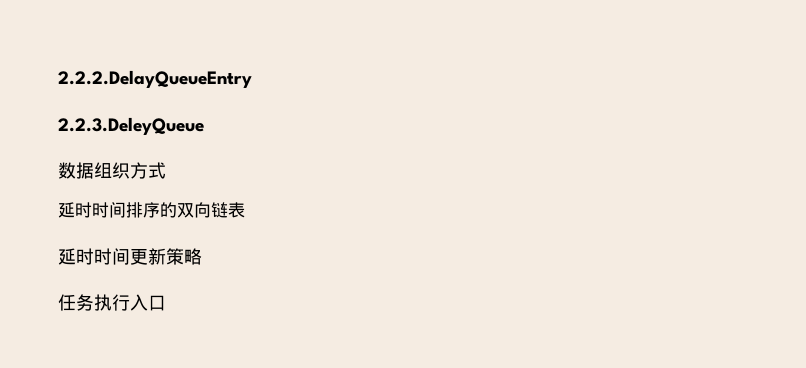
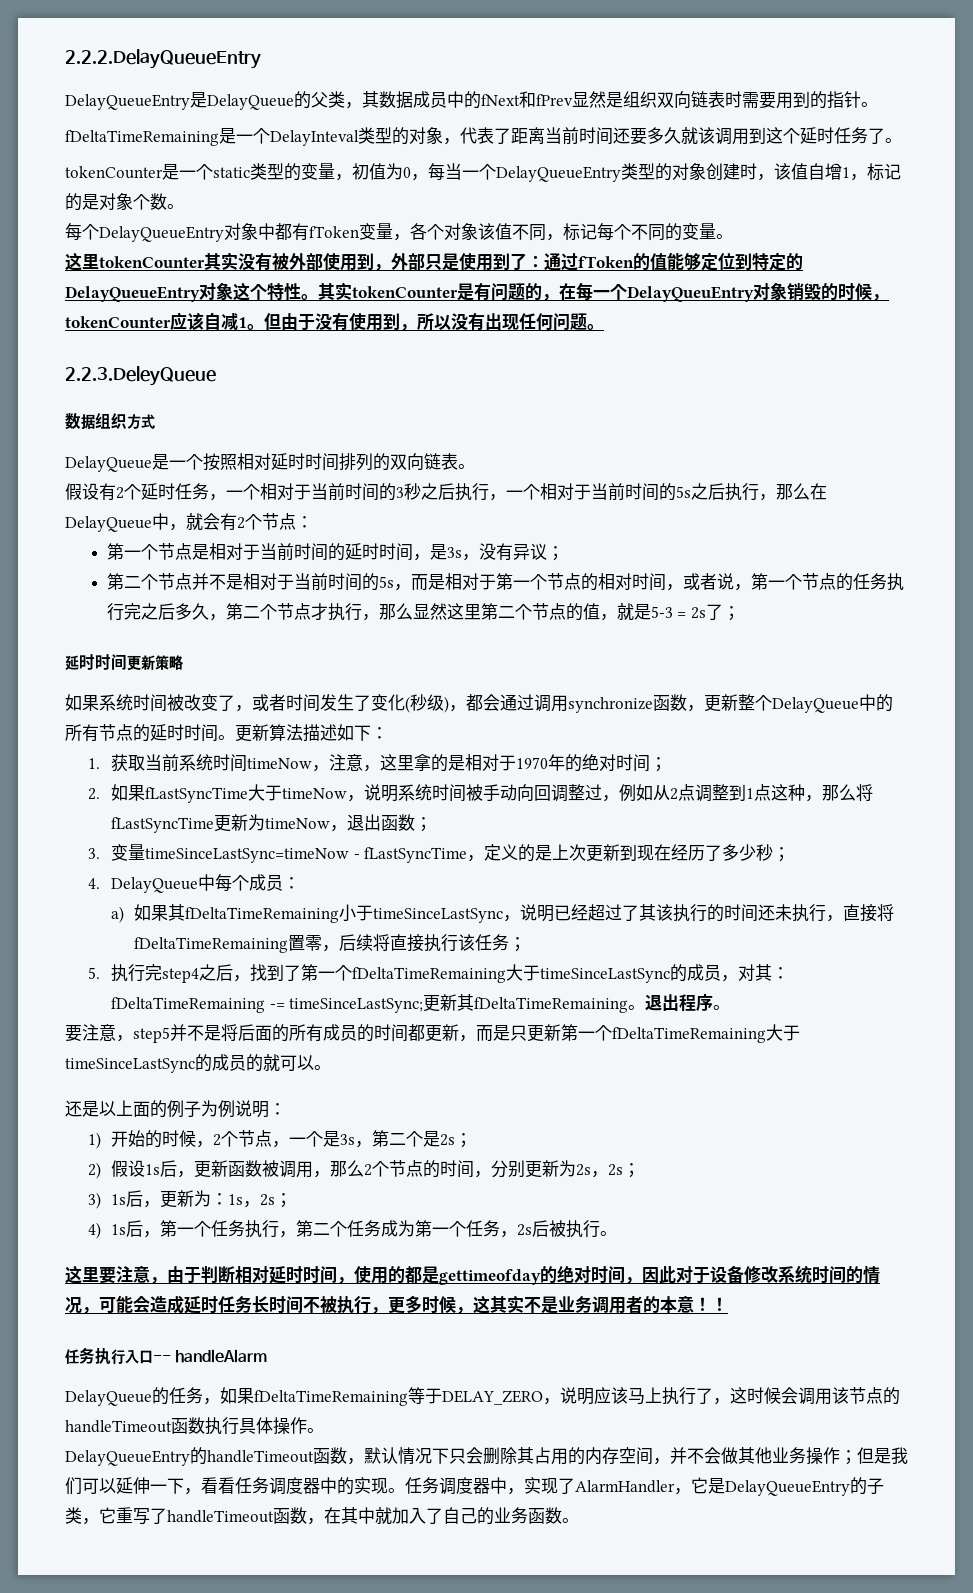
+ DelayQueueEntry是DelayQueue的父类，其数据成员中的fNext和fPrev显然是组织双向链表时需要用到的指针。
+ fDeltaTimeRemaining是一个DelayInteval类型的对象，代表了距离当前时间还要多久就该调用到这个延时任务了。
+ tokenCounter是一个static类型的变量，初值为0，每当一个DelayQueueEntry类型的对象创建时，该值自增1，标记的是对象个数。
+ 每个DelayQueueEntry对象中都有fToken变量，各个对象该值不同，标记每个不同的变量。
+ 这里tokenCounter其实没有被外部使用到，外部只是使用到了：通过fToken的值能够定位到特定的DelayQueueEntry对象这个特性。其实tokenCounter是有问题的，在每一个DelayQueuEntry对象销毁的时候，tokenCounter应该自减1。但由于没有使用到，所以没有出现任何问题。
- 延时时间排序的双向链表
+ DelayQueue是一个按照相对延时时间排列的双向链表。
+ 假设有2个延时任务，一个相对于当前时间的3秒之后执行，一个相对于当前时间的5s之后执行，那么在DelayQueue中，就会有2个节点：
+ 第一个节点是相对于当前时间的延时时间，是3s，没有异议；
+ 第二个节点并不是相对于当前时间的5s，而是相对于第一个节点的相对时间，或者说，第一个节点的任务执行完之后多久，第二个节点才执行，那么显然这里第二个节点的值，就是5-3 = 2s了；
  延时时间更新策略
- 任务执行入口
+ 如果系统时间被改变了，或者时间发生了变化(秒级)，都会通过调用synchronize函数，更新整个DelayQueue中的所有节点的延时时间。更新算法描述如下：
+ 1.获取当前系统时间timeNow，注意，这里拿的是相对于1970年的绝对时间；
+ 2.如果fLastSyncTime大于timeNow，说明系统时间被手动向回调整过，例如从2点调整到1点这种，那么将fLastSyncTime更新为timeNow，退出函数；
+ 3.变量timeSinceLastSync=timeNow - fLastSyncTime，定义的是上次更新到现在经历了多少秒；
+ 4. DelayQueue中每个成员：
+ a)如果其fDeltaTimeRemaining小于timeSinceLastSync，说明已经超过了其该执行的时间还未执行，直接将fDeltaTimeRemaining置零，后续将直接执行该任务；
+ 5.执行完step4之后，找到了第一个fDeltaTimeRemaining大于timeSinceLastSync的成员，对其：fDeltaTimeRemaining -= timeSinceLastSync;更新其fDeltaTimeRemaining。退出程序。
+ 要注意，step5并不是将后面的所有成员的时间都更新，而是只更新第一个fDeltaTimeRemaining大于timeSinceLastSync的成员的就可以。
+ 还是以上面的例子为例说明：
+ 1)开始的时候，2个节点，一个是3s，第二个是2s；
+ 2)假设1s后，更新函数被调用，那么2个节点的时间，分别更新为2s，2s；
+ 3) 1s后，更新为：1s，2s；
+ 4) 1s后，第一个任务执行，第二个任务成为第一个任务，2s后被执行。
+ 这里要注意，由于判断相对延时时间，使用的都是gettimeofday的绝对时间，因此对于设备修改系统时间的情况，可能会造成延时任务长时间不被执行，更多时候，这其实不是业务调用者的本意！！
+ 任务执行入口-- handleAlarm
+ DelayQueue的任务，如果fDeltaTimeRemaining等于DELAY_ZERO，说明应该马上执行了，这时候会调用该节点的handleTimeout函数执行具体操作。
+ DelayQueueEntry的handleTimeout函数，默认情况下只会删除其占用的内存空间，并不会做其他业务操作；但是我们可以延伸一下，看看任务调度器中的实现。任务调度器中，实现了AlarmHandler，它是DelayQueueEntry的子类，它重写了handleTimeout函数，在其中就加入了自己的业务函数。

